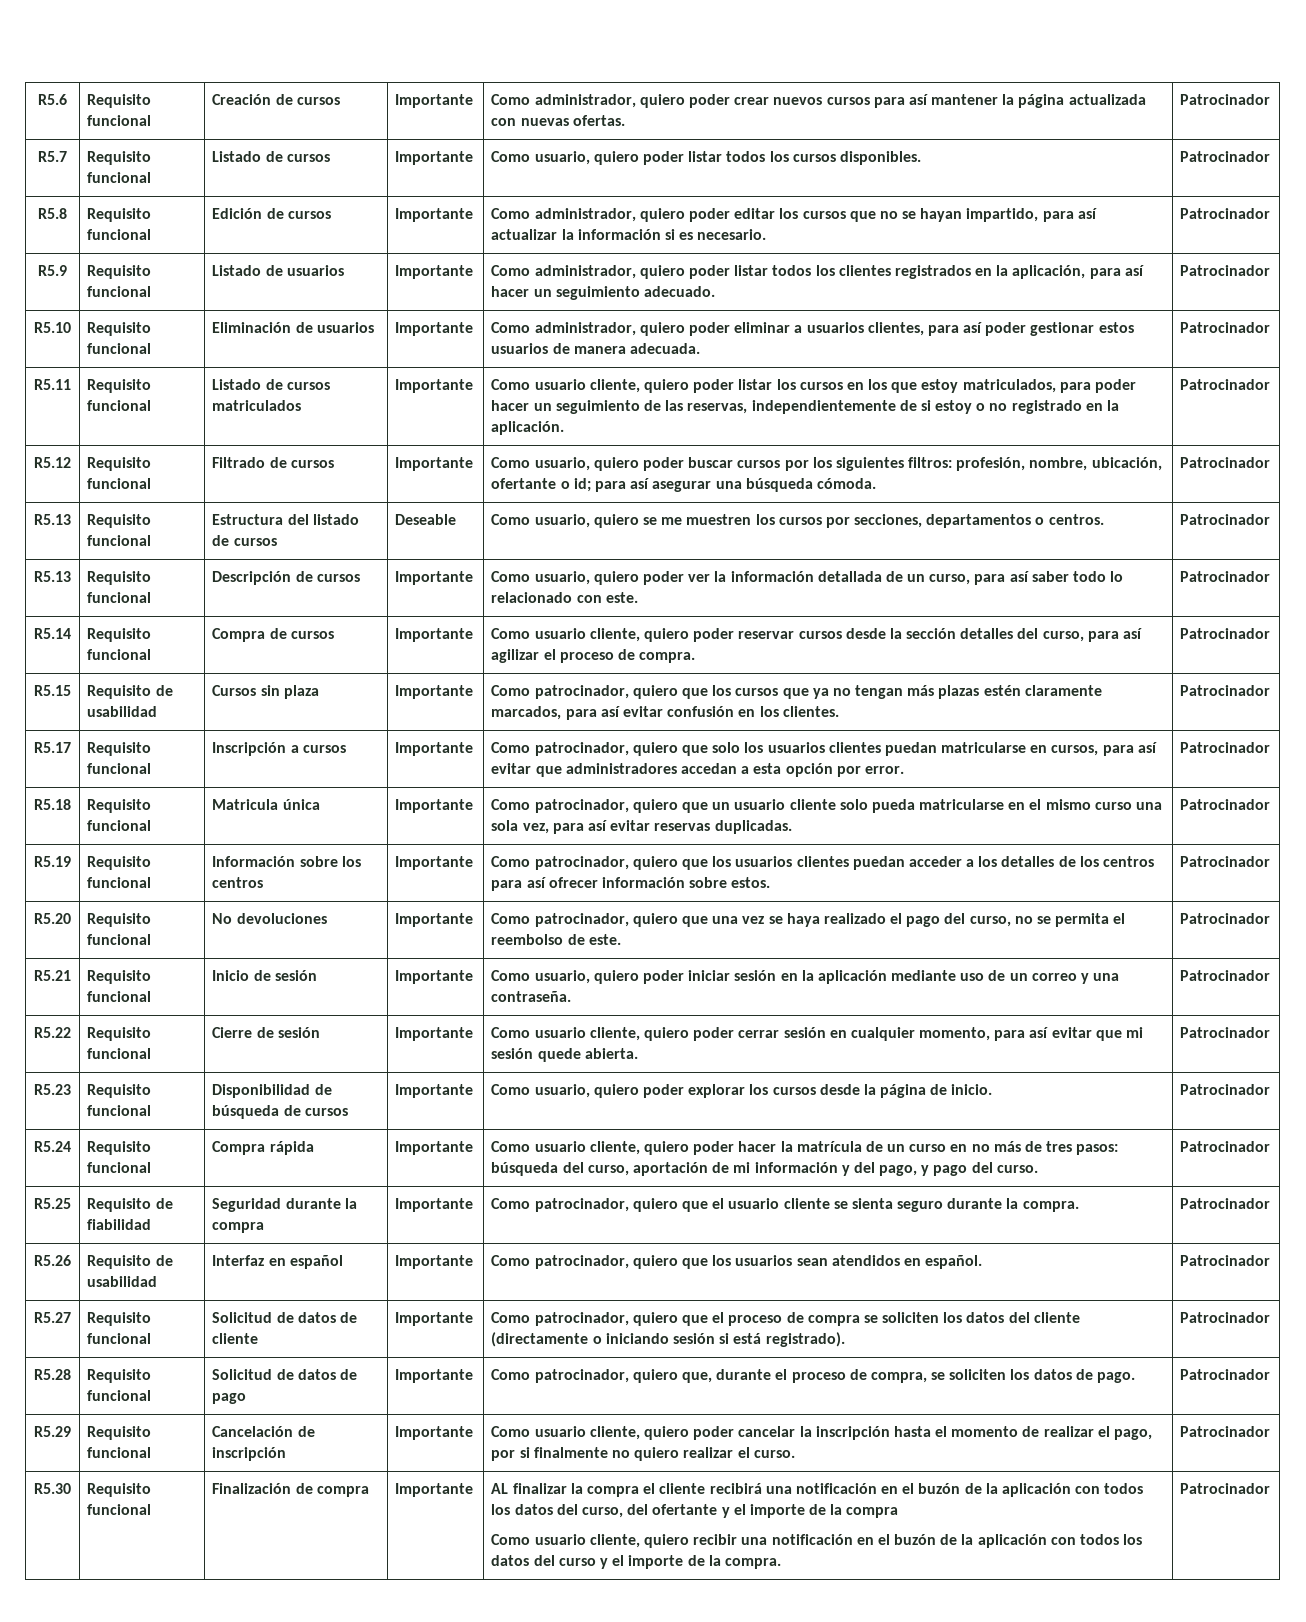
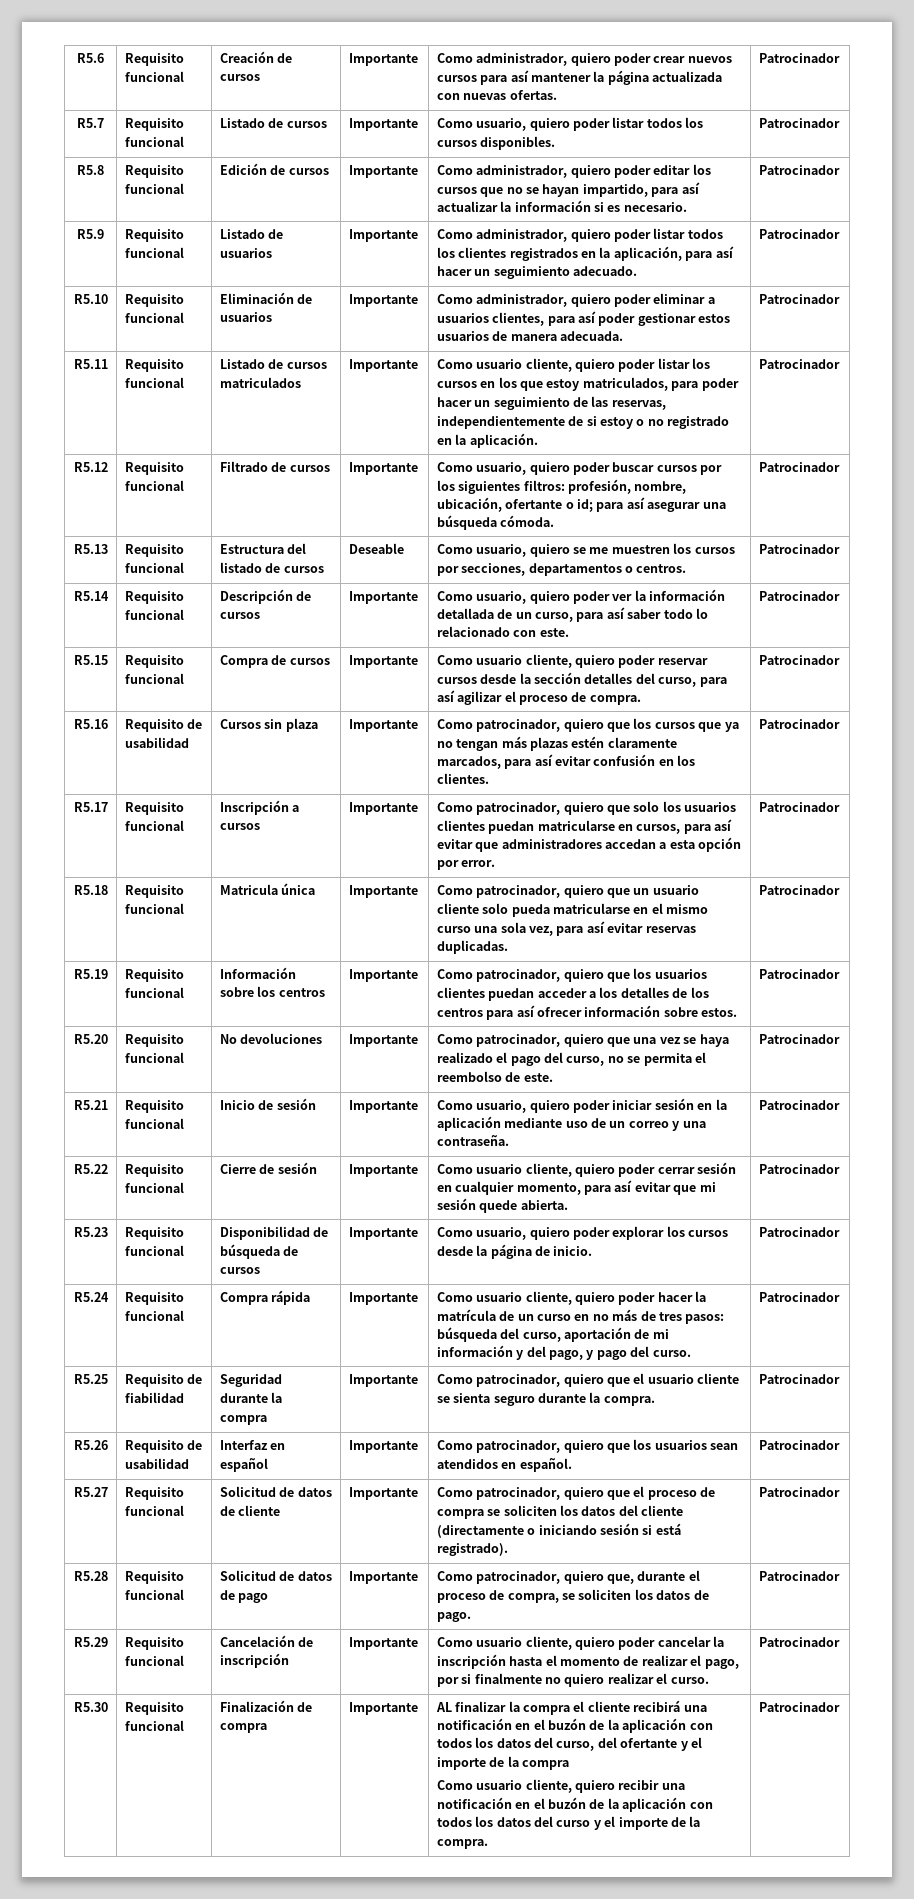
- R5.13 | Requisito funcional | Descripción de cursos | Importante | Como usuario, quiero poder ver la información detallada de un curso, para así saber todo lo relacionado con este. | Patrocinador
+ R5.14 | Requisito funcional | Descripción de cursos | Importante | Como usuario, quiero poder ver la información detallada de un curso, para así saber todo lo relacionado con este. | Patrocinador
- R5.14 | Requisito funcional | Compra de cursos | Importante | Como usuario cliente, quiero poder reservar cursos desde la sección detalles del curso, para así agilizar el proceso de compra. | Patrocinador
+ R5.15 | Requisito funcional | Compra de cursos | Importante | Como usuario cliente, quiero poder reservar cursos desde la sección detalles del curso, para así agilizar el proceso de compra. | Patrocinador
- R5.15 | Requisito de usabilidad | Cursos sin plaza | Importante | Como patrocinador, quiero que los cursos que ya no tengan más plazas estén claramente marcados, para así evitar confusión en los clientes. | Patrocinador
+ R5.16 | Requisito de usabilidad | Cursos sin plaza | Importante | Como patrocinador, quiero que los cursos que ya no tengan más plazas estén claramente marcados, para así evitar confusión en los clientes. | Patrocinador

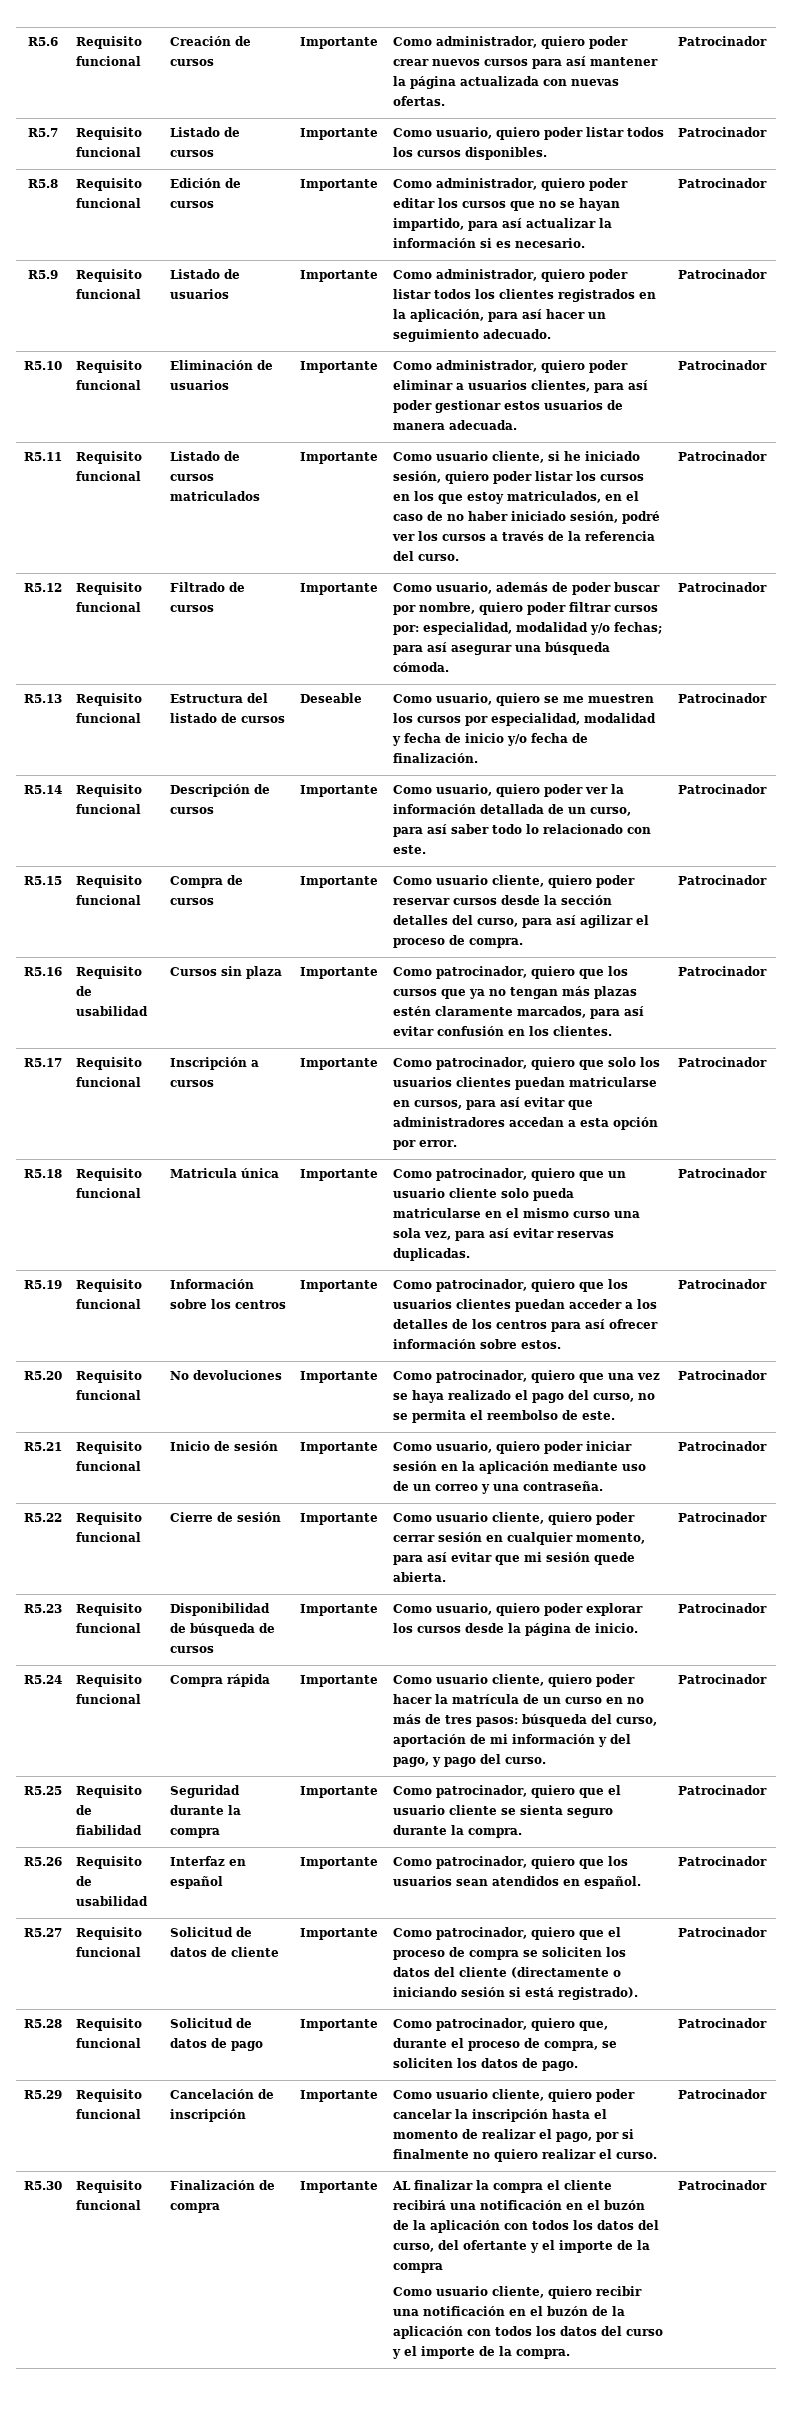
- Como usuario cliente, quiero poder listar los cursos en los que estoy matriculados, para poder hacer un seguimiento de las reservas, independientemente de si estoy o no registrado en la aplicación.
+ Como usuario cliente, si he iniciado sesión, quiero poder listar los cursos en los que estoy matriculados, en el caso de no haber iniciado sesión, podré ver los cursos a través de la referencia del curso.
- R5.12 | Requisito funcional | Filtrado de cursos | Importante | Como usuario, quiero poder buscar cursos por los siguientes filtros: profesión, nombre, ubicación, ofertante o id; para así asegurar una búsqueda cómoda. | Patrocinador
+ R5.12 | Requisito funcional | Filtrado de cursos | Importante | Como usuario, además de poder buscar por nombre, quiero poder filtrar cursos por: especialidad, modalidad y/o fechas; para así asegurar una búsqueda cómoda. | Patrocinador
- R5.13 | Requisito funcional | Estructura del listado de cursos | Deseable | Como usuario, quiero se me muestren los cursos por secciones, departamentos o centros. | Patrocinador
+ R5.13 | Requisito funcional | Estructura del listado de cursos | Deseable | Como usuario, quiero se me muestren los cursos por especialidad, modalidad y fecha de inicio y/o fecha de finalización. | Patrocinador

